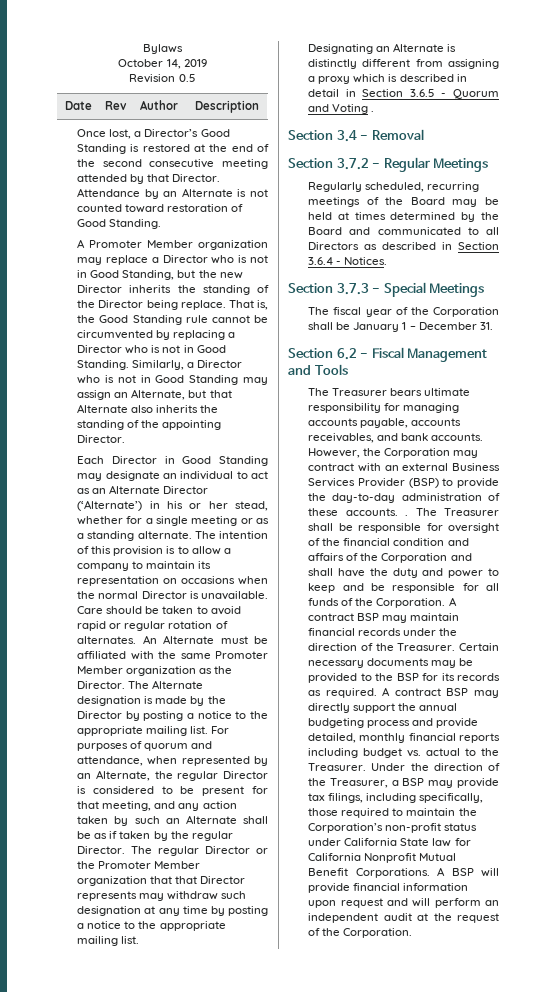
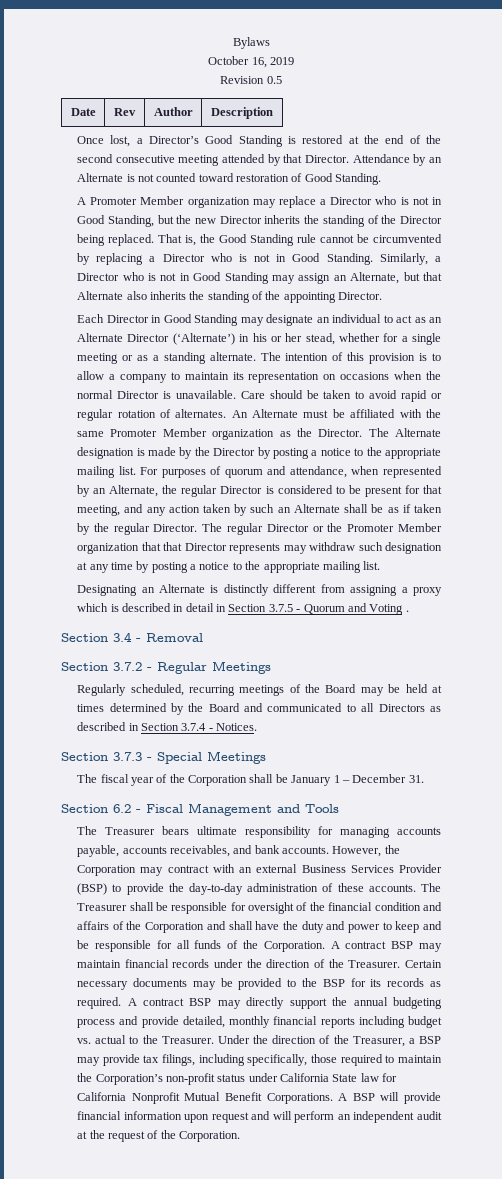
- October 14, 2019
+ October 16, 2019
- A Promoter Member organization may replace a Director who is not in Good Standing, but the new Director inherits the standing of the Director being replace.
+ A Promoter Member organization may replace a Director who is not in Good Standing, but the new Director inherits the standing of the Director being replaced.
- Designating an Alternate is distinctly different from assigning a proxy which is described in detail in Section 3.6.5 - Quorum and Voting .
+ Designating an Alternate is distinctly different from assigning a proxy which is described in detail in Section 3.7.5 - Quorum and Voting .
- Regularly scheduled, recurring meetings of the Board may be held at times determined by the Board and communicated to all Directors as described in Section 3.6.4 - Notices.
+ Regularly scheduled, recurring meetings of the Board may be held at times determined by the Board and communicated to all Directors as described in Section 3.7.4 - Notices.
- However, the Corporation may contract with an external Business Services Provider (BSP) to provide the day-to-day administration of these accounts. .
+ However, the Corporation may contract with an external Business Services Provider (BSP) to provide the day-to-day administration of these accounts.

